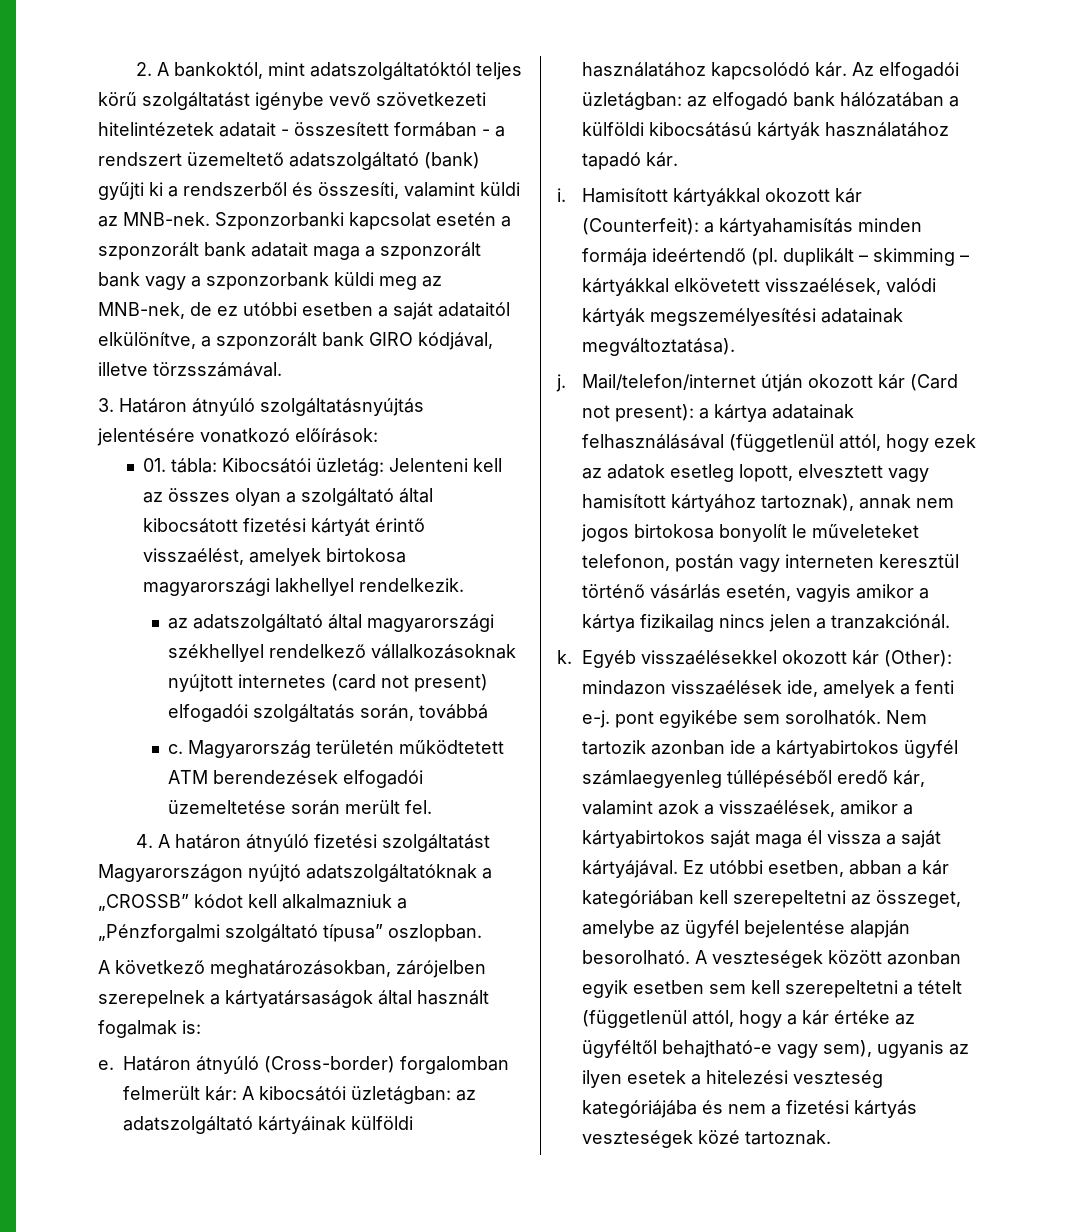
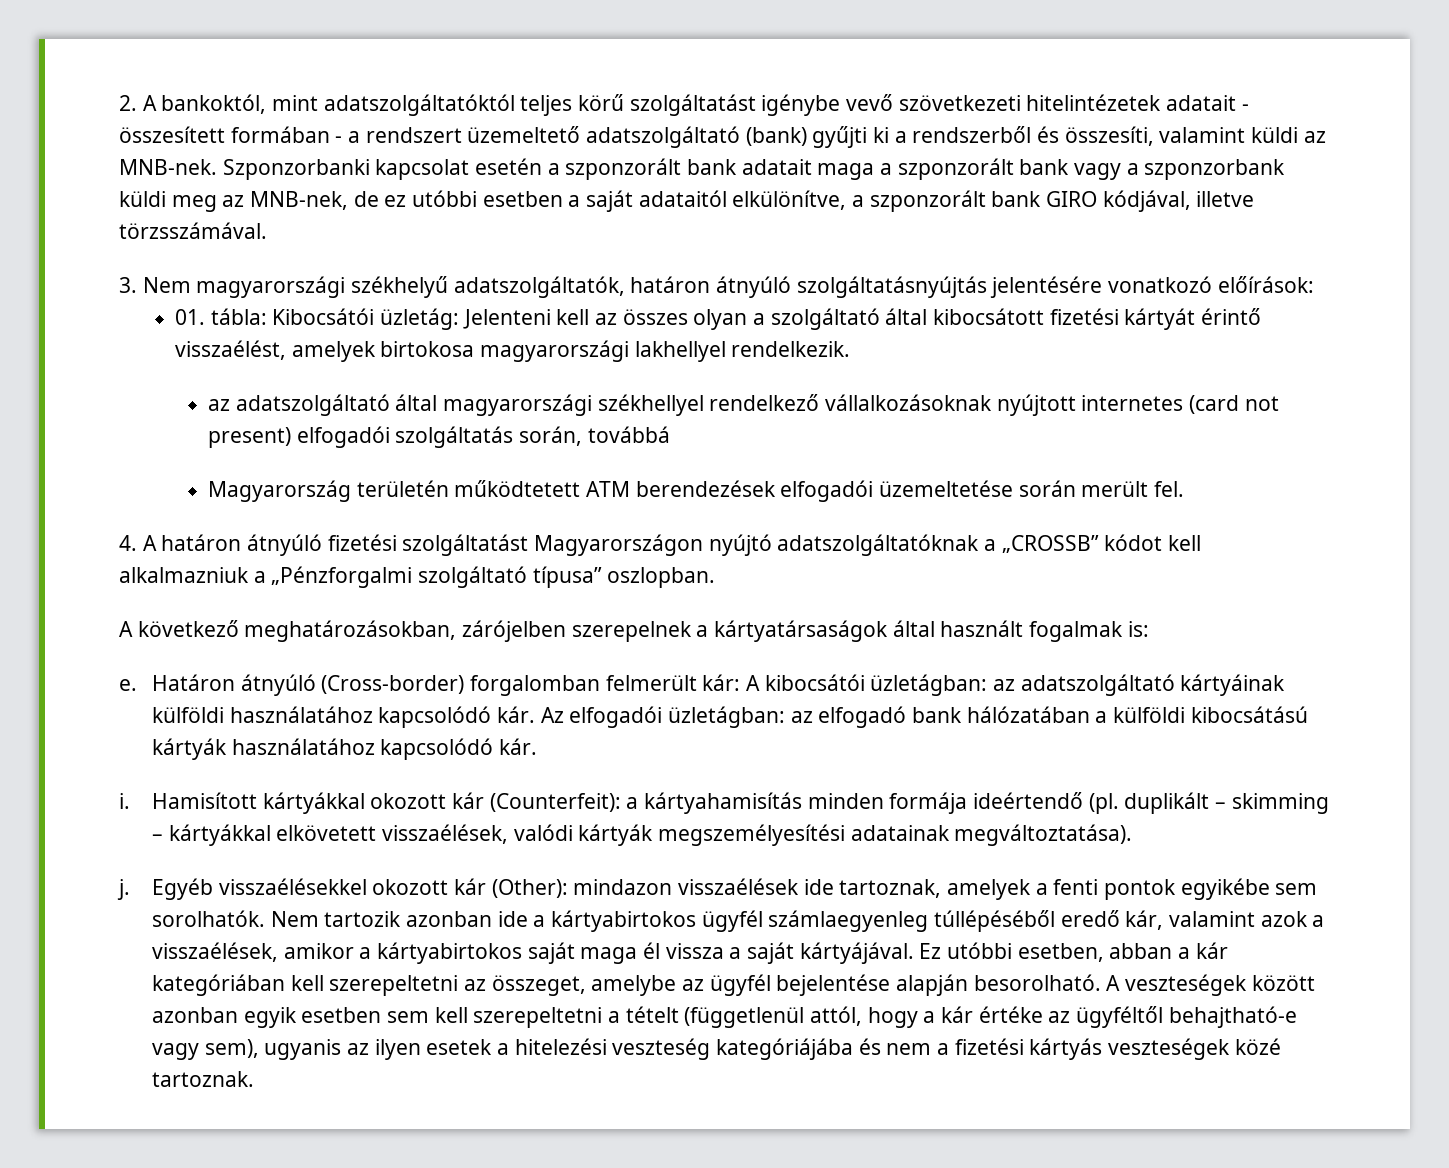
- 3. Határon átnyúló szolgáltatásnyújtás jelentésére vonatkozó előírások:
+ 3. Nem magyarországi székhelyű adatszolgáltatók, határon átnyúló szolgáltatásnyújtás jelentésére vonatkozó előírások:
- c.
- Az elfogadói üzletágban: az elfogadó bank hálózatában a külföldi kibocsátású kártyák használatához tapadó kár.
+ Az elfogadói üzletágban: az elfogadó bank hálózatában a külföldi kibocsátású kártyák használatához kapcsolódó kár.
- Mail/telefon/internet útján okozott kár (Card not present): a kártya adatainak felhasználásával (függetlenül attól, hogy ezek az adatok esetleg lopott, elvesztett vagy hamisított kártyához tartoznak), annak nem jogos birtokosa bonyolít le műveleteket telefonon, postán vagy interneten keresztül történő vásárlás esetén, vagyis amikor a kártya fizikailag nincs jelen a tranzakciónál.
- k.
- Egyéb visszaélésekkel okozott kár (Other): mindazon visszaélések ide, amelyek a fenti e-j. pont egyikébe sem sorolhatók.
+ Egyéb visszaélésekkel okozott kár (Other): mindazon visszaélések ide tartoznak, amelyek a fenti pontok egyikébe sem sorolhatók.

